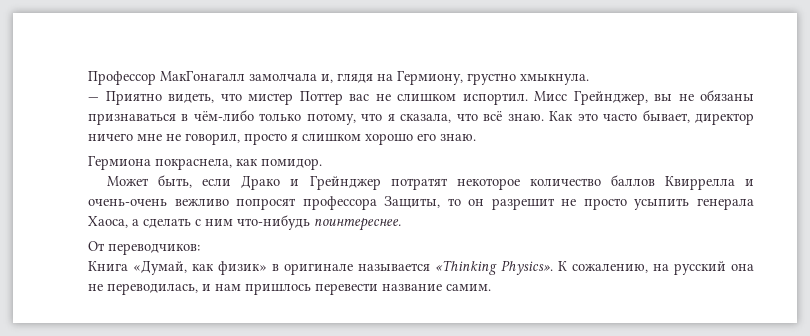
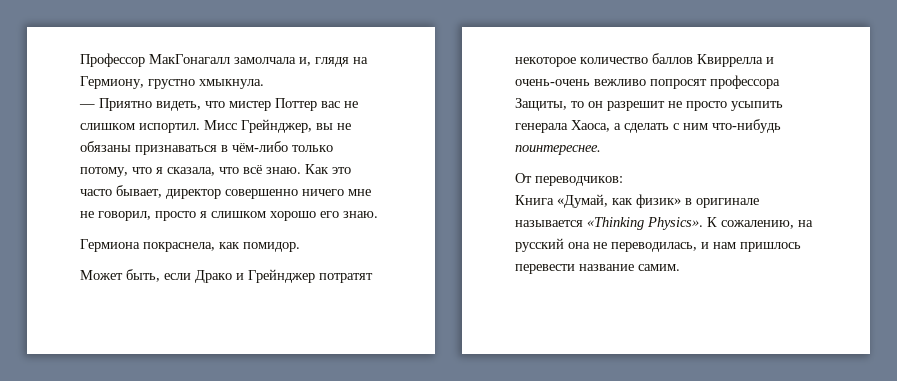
- Как это часто бывает, директор ничего мне не говорил, просто я слишком хорошо его знаю.
+ Как это часто бывает, директор совершенно ничего мне не говорил, просто я слишком хорошо его знаю.

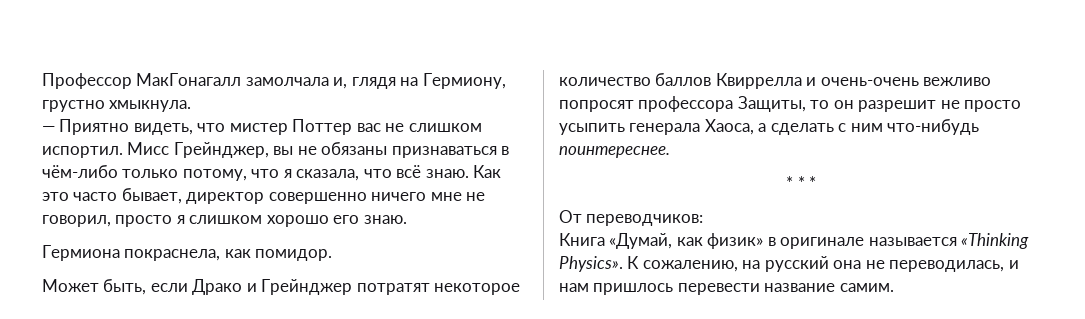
+ * * *

